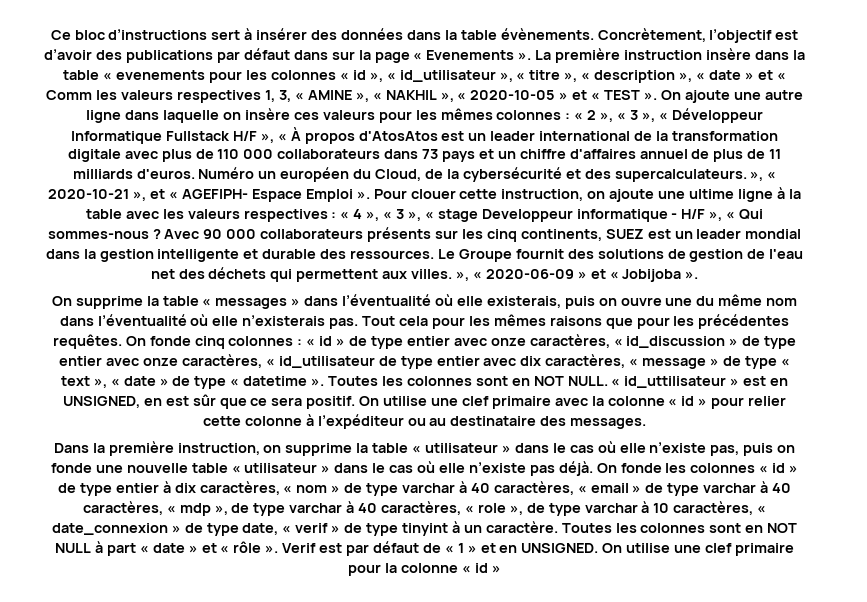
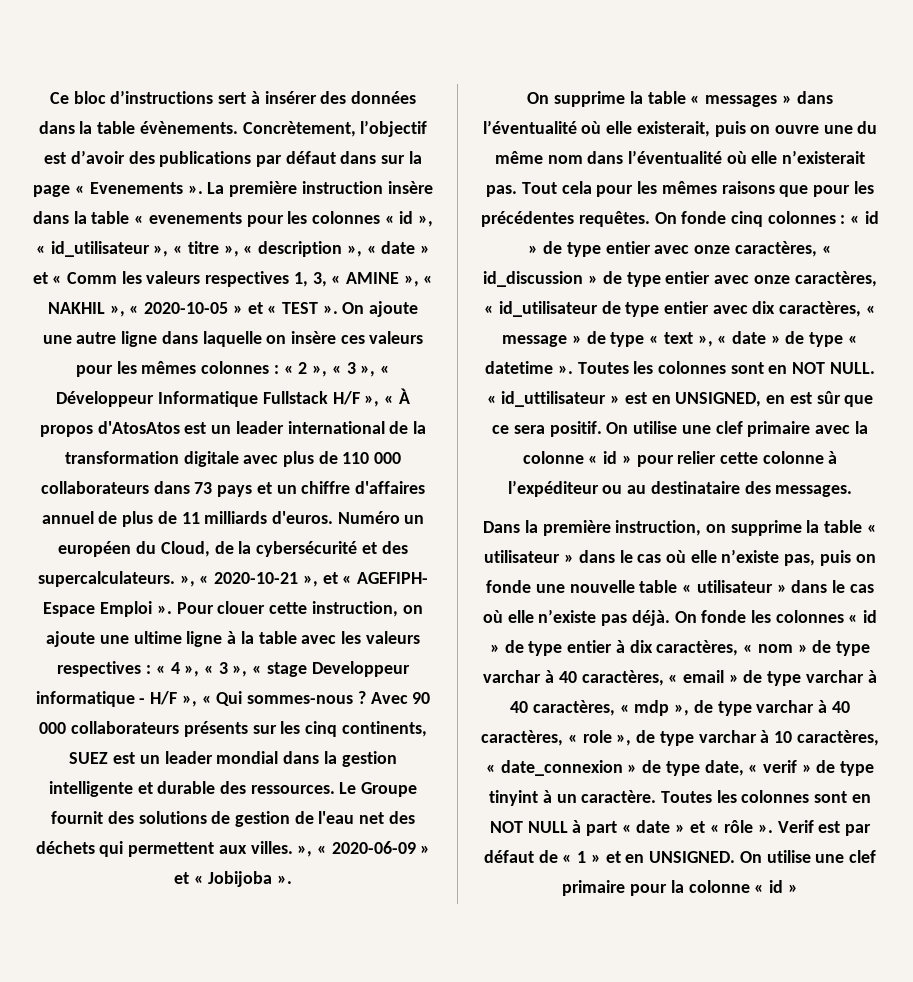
- On supprime la table « messages » dans l’éventualité où elle existerais, puis on ouvre une du même nom dans l’éventualité où elle n’existerais pas.
+ On supprime la table « messages » dans l’éventualité où elle existerait, puis on ouvre une du même nom dans l’éventualité où elle n’existerait pas.

